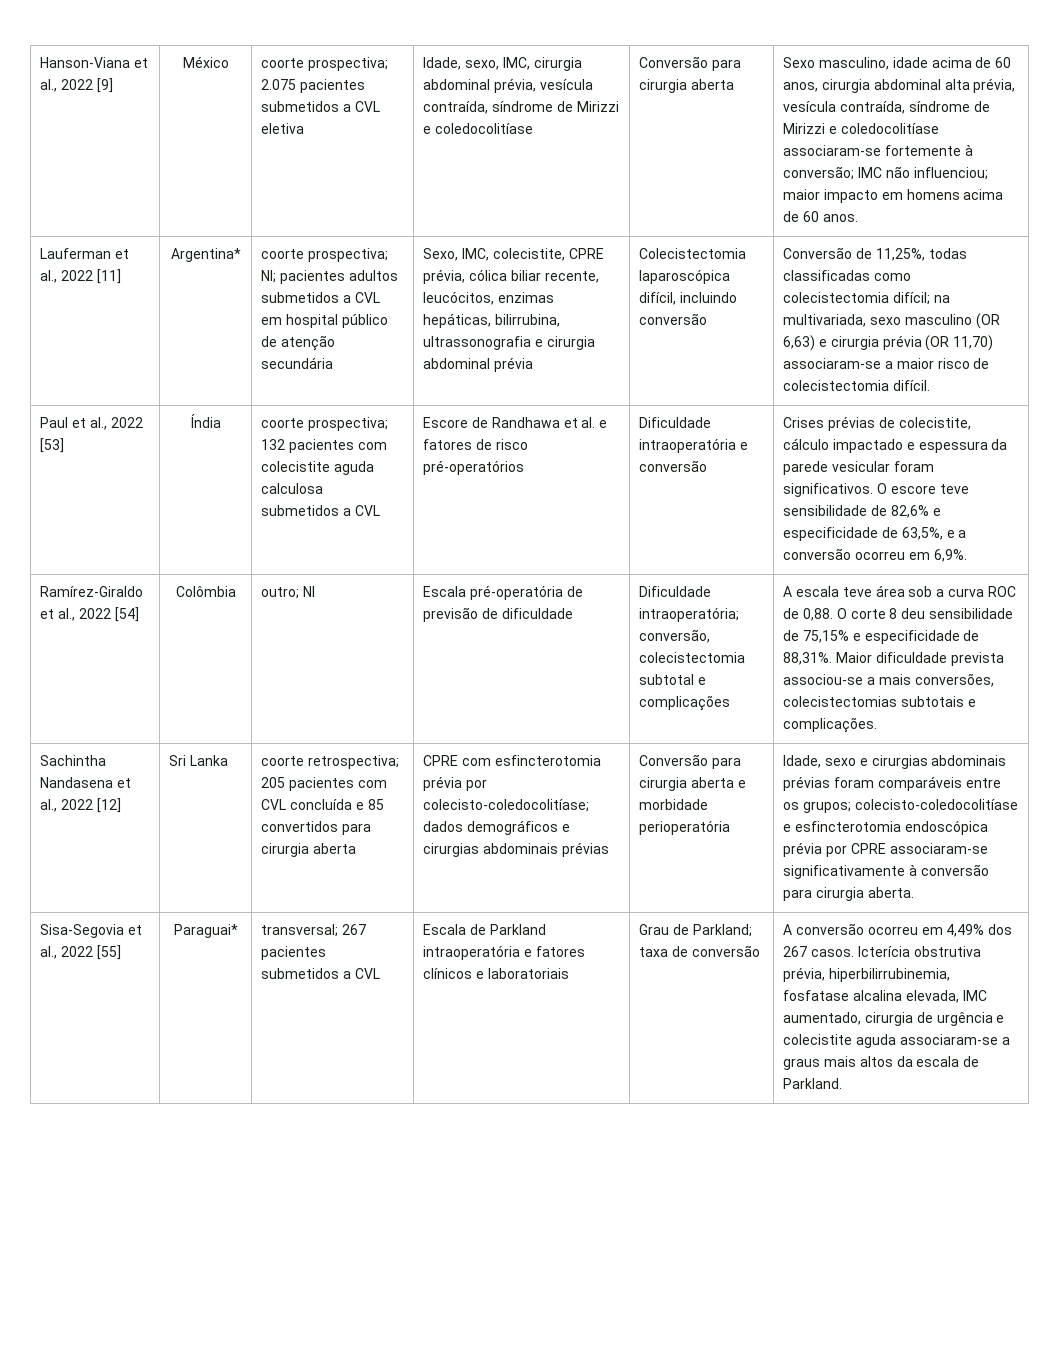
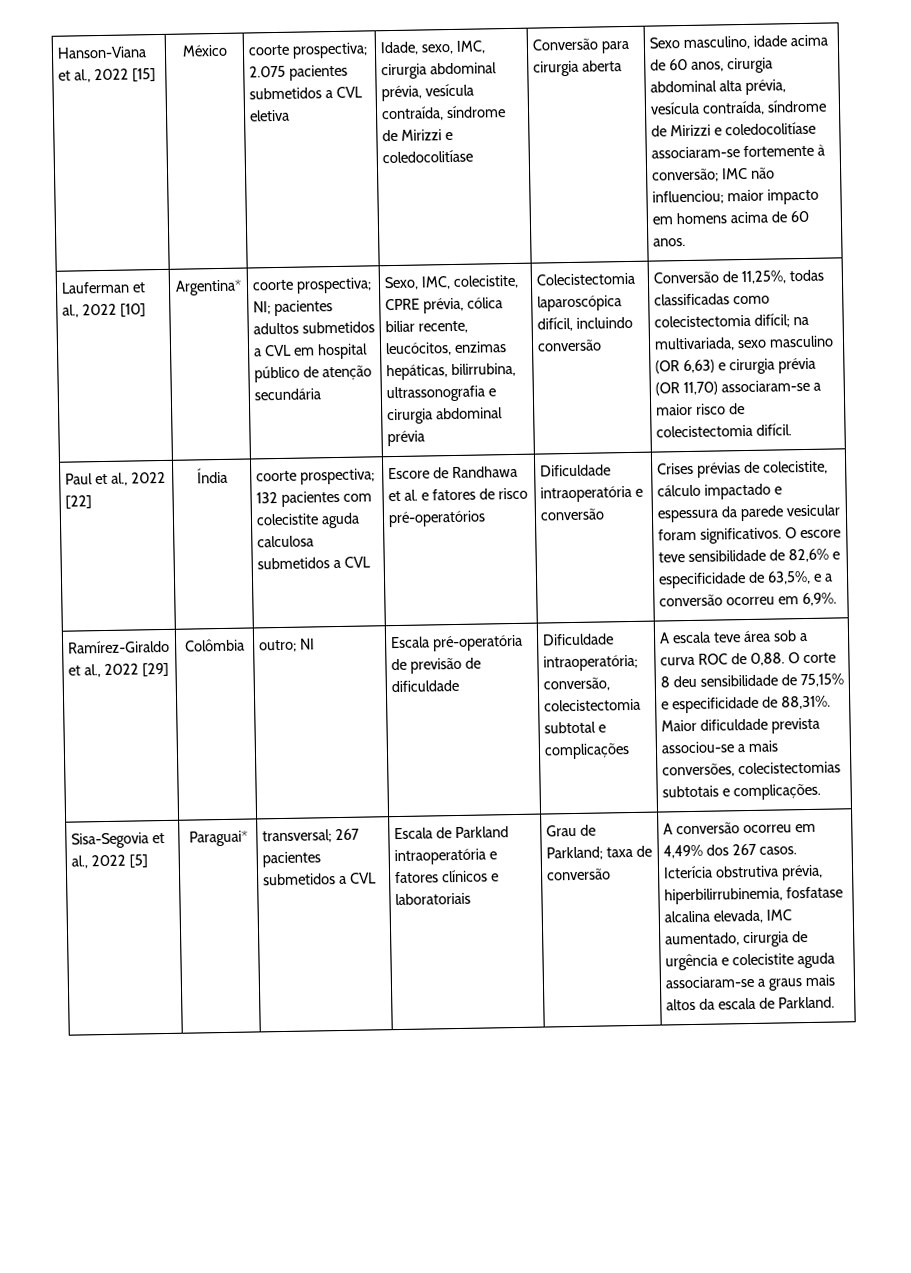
- Hanson-Viana et al., 2022 [9]
+ Hanson-Viana et al., 2022 [15]
- Lauferman et al., 2022 [11]
+ Lauferman et al., 2022 [10]
- Paul et al., 2022 [53]
+ Paul et al., 2022 [22]
- Ramírez-Giraldo et al., 2022 [54]
+ Ramírez-Giraldo et al., 2022 [29]
- Sachintha Nandasena et al., 2022 [12] | Sri Lanka | coorte retrospectiva; 205 pacientes com CVL concluída e 85 convertidos para cirurgia aberta | CPRE com esfincterotomia prévia por colecisto-coledocolitíase; dados demográficos e cirurgias abdominais prévias | Conversão para cirurgia aberta e morbidade perioperatória | Idade, sexo e cirurgias abdominais prévias foram comparáveis entre os grupos; colecisto-coledocolitíase e esfincterotomia endoscópica prévia por CPRE associaram-se significativamente à conversão para cirurgia aberta.
- Sisa-Segovia et al., 2022 [55]
+ Sisa-Segovia et al., 2022 [5]

